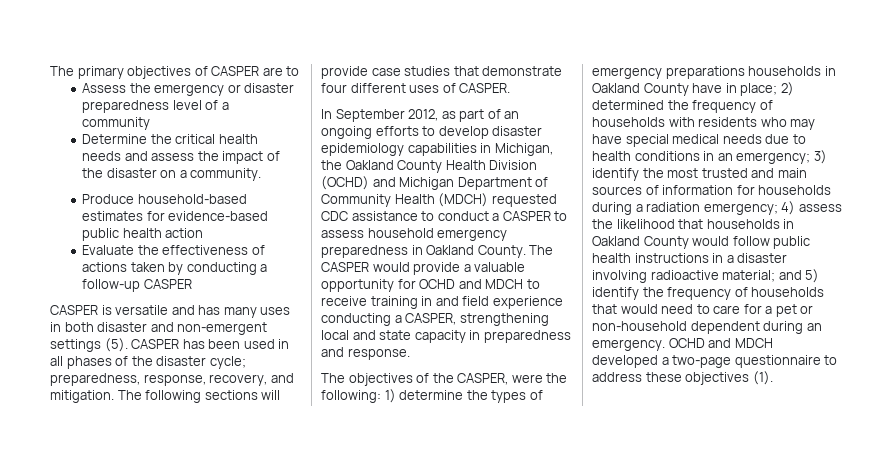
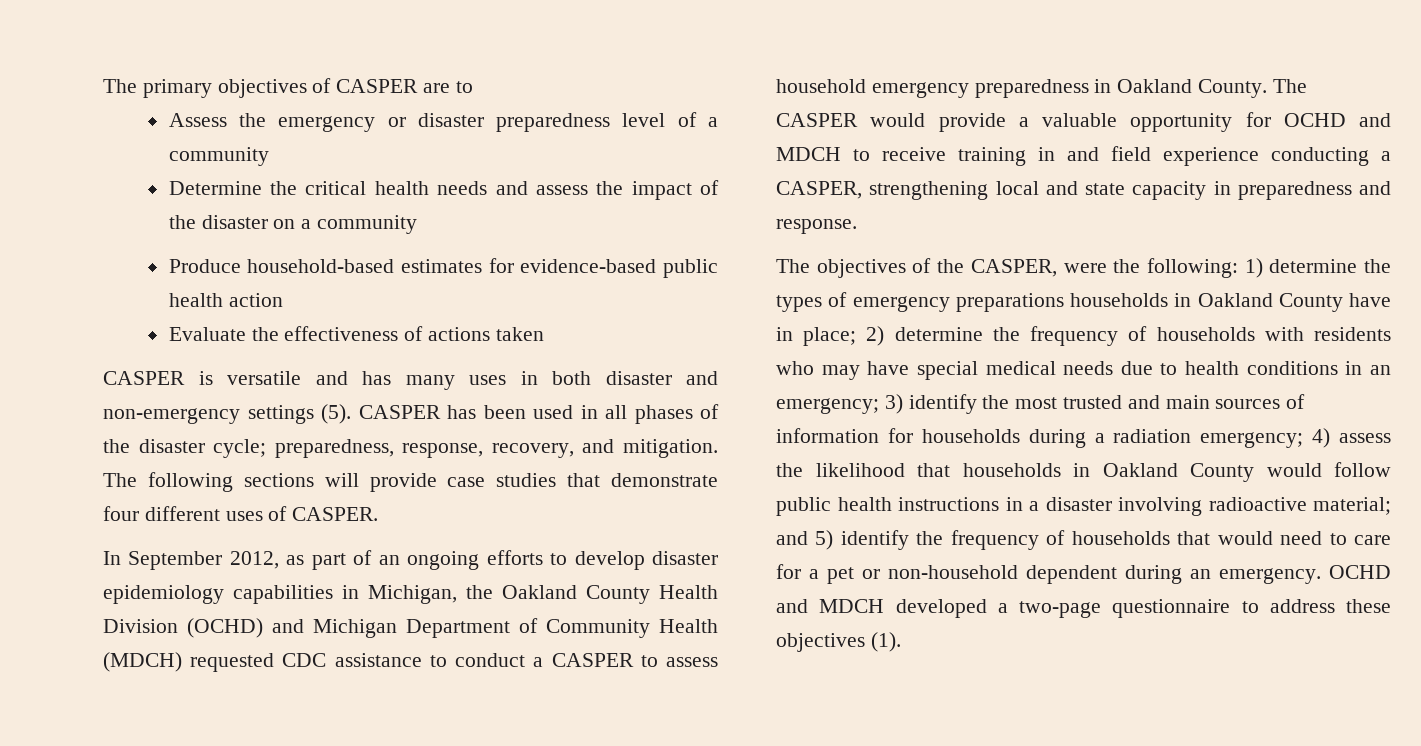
- Determine the critical health needs and assess the impact of the disaster on a community.
+ Determine the critical health needs and assess the impact of the disaster on a community
- Evaluate the effectiveness of actions taken by conducting a follow-up CASPER
+ Evaluate the effectiveness of actions taken
- CASPER is versatile and has many uses in both disaster and non-emergent settings (5).
+ CASPER is versatile and has many uses in both disaster and non-emergency settings (5).
- 2) determined the frequency of households with residents who may have special medical needs due to health conditions in an emergency;
+ 2) determine the frequency of households with residents who may have special medical needs due to health conditions in an emergency;

